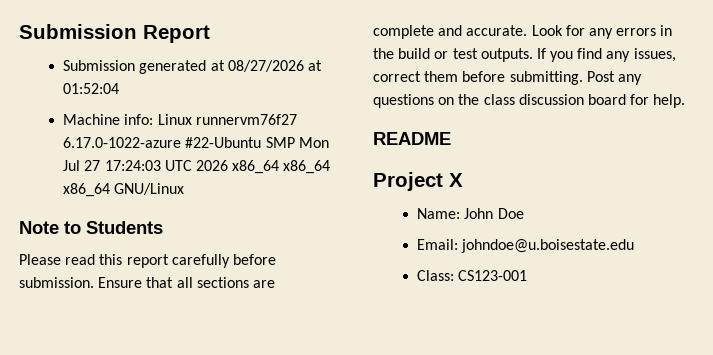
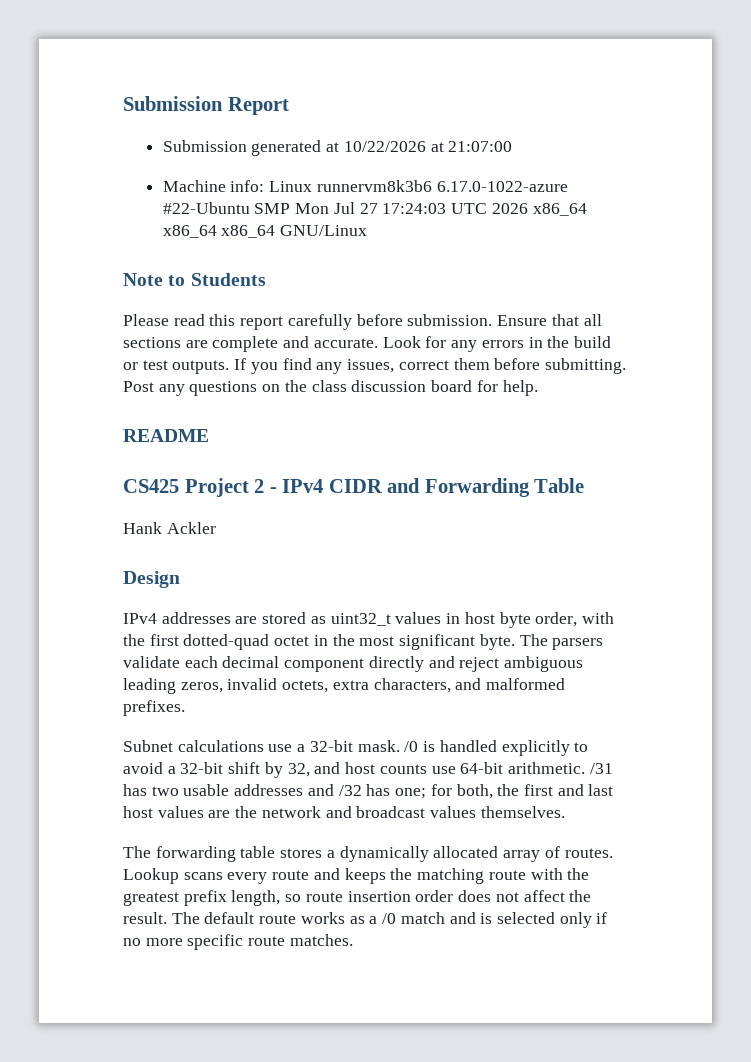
- Submission generated at 08/27/2026 at 01:52:04
+ Submission generated at 10/22/2026 at 21:07:00
- Machine info: Linux runnervm76f27 6.17.0-1022-azure #22-Ubuntu SMP Mon Jul 27 17:24:03 UTC 2026 x86_64 x86_64 x86_64 GNU/Linux
+ Machine info: Linux runnervm8k3b6 6.17.0-1022-azure #22-Ubuntu SMP Mon Jul 27 17:24:03 UTC 2026 x86_64 x86_64 x86_64 GNU/Linux
- Project X
- Name: John Doe
- Email: johndoe@u.boisestate.edu
- Class: CS123-001
+ CS425 Project 2 - IPv4 CIDR and Forwarding Table
+ Hank Ackler
+ Design
+ IPv4 addresses are stored as uint32_t values in host byte order, with the first dotted-quad octet in the most significant byte. The parsers validate each decimal component directly and reject ambiguous leading zeros, invalid octets, extra characters, and malformed prefixes.
+ Subnet calculations use a 32-bit mask. /0 is handled explicitly to avoid a 32-bit shift by 32, and host counts use 64-bit arithmetic. /31 has two usable addresses and /32 has one; for both, the first and last host values are the network and broadcast values themselves.
+ The forwarding table stores a dynamically allocated array of routes. Lookup scans every route and keeps the matching route with the greatest prefix length, so route insertion order does not affect the result. The default route works as a /0 match and is selected only if no more specific route matches.

